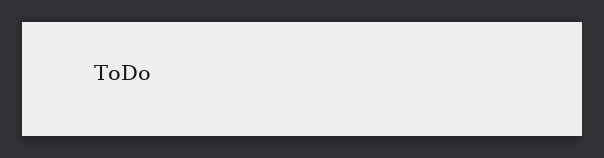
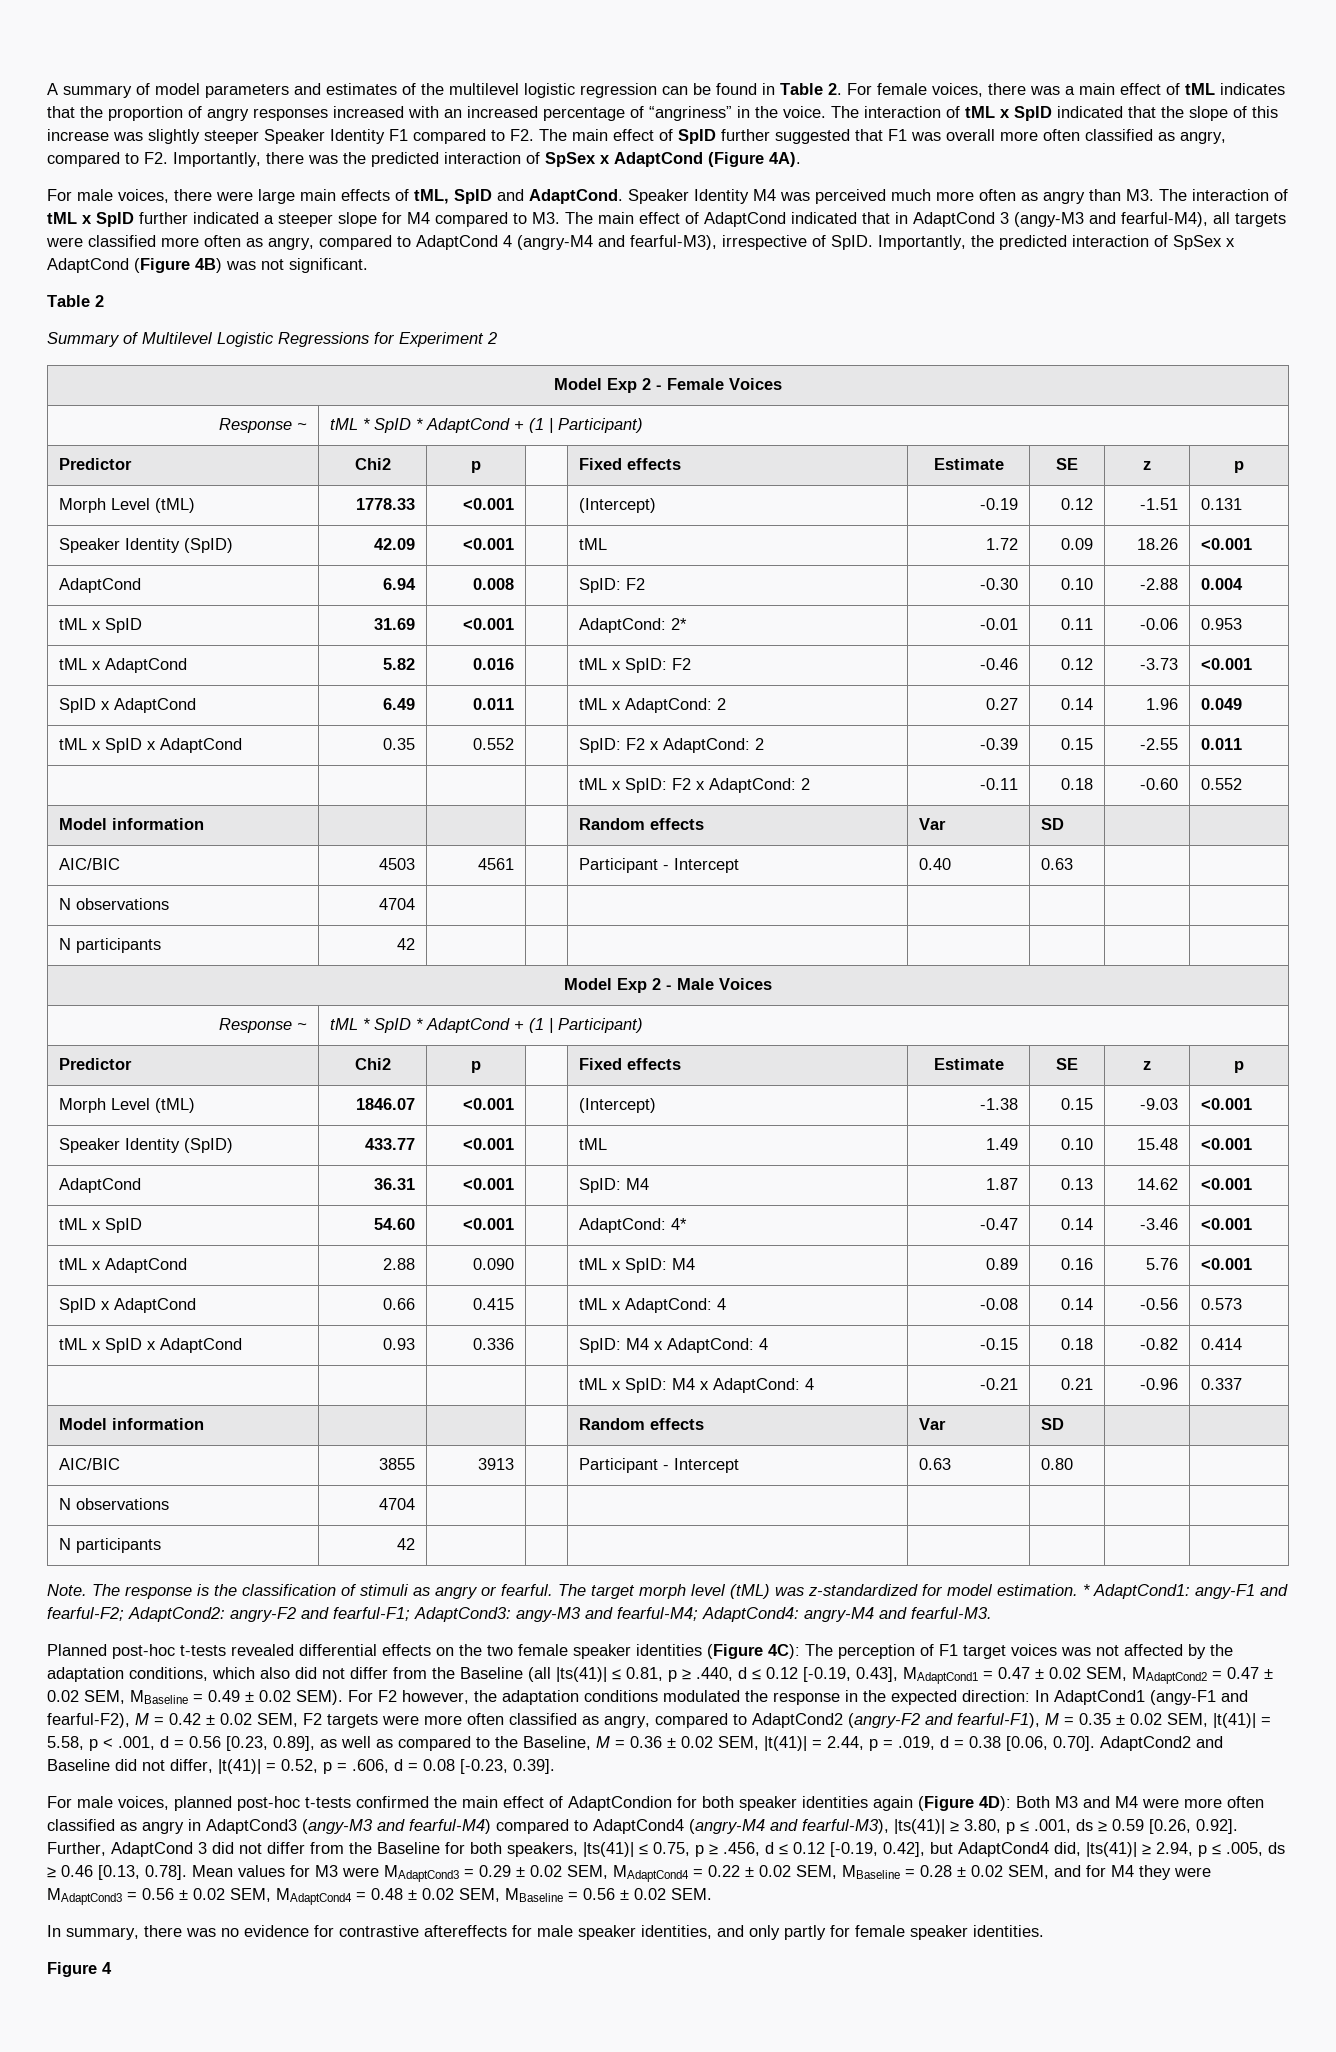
- ToDo
+ A summary of model parameters and estimates of the multilevel logistic regression can be found in Table 2. For female voices, there was a main effect of tML indicates that the proportion of angry responses increased with an increased percentage of “angriness” in the voice. The interaction of tML x SpID indicated that the slope of this increase was slightly steeper Speaker Identity F1 compared to F2. The main effect of SpID further suggested that F1 was overall more often classified as angry, compared to F2. Importantly, there was the predicted interaction of SpSex x AdaptCond (Figure 4A).
+ For male voices, there were large main effects of tML, SpID and AdaptCond. Speaker Identity M4 was perceived much more often as angry than M3. The interaction of tML x SpID further indicated a steeper slope for M4 compared to M3. The main effect of AdaptCond indicated that in AdaptCond 3 (angy-M3 and fearful-M4), all targets were classified more often as angry, compared to AdaptCond 4 (angry-M4 and fearful-M3), irrespective of SpID. Importantly, the predicted interaction of SpSex x AdaptCond (Figure 4B) was not significant.
+ Table 2
+ Summary of Multilevel Logistic Regressions for Experiment 2
+ Model Exp 2 - Female Voices
+ Response ~ | tML * SpID * AdaptCond + (1 | Participant)
+ Predictor | Chi2 | p | | Fixed effects | Estimate | SE | z | p
+ Morph Level (tML) | 1778.33 | <0.001 | | (Intercept) | -0.19 | 0.12 | -1.51 | 0.131
+ Speaker Identity (SpID) | 42.09 | <0.001 | | tML | 1.72 | 0.09 | 18.26 | <0.001
+ AdaptCond | 6.94 | 0.008 | | SpID: F2 | -0.30 | 0.10 | -2.88 | 0.004
+ tML x SpID | 31.69 | <0.001 | | AdaptCond: 2* | -0.01 | 0.11 | -0.06 | 0.953
+ tML x AdaptCond | 5.82 | 0.016 | | tML x SpID: F2 | -0.46 | 0.12 | -3.73 | <0.001
+ SpID x AdaptCond | 6.49 | 0.011 | | tML x AdaptCond: 2 | 0.27 | 0.14 | 1.96 | 0.049
+ tML x SpID x AdaptCond | 0.35 | 0.552 | | SpID: F2 x AdaptCond: 2 | -0.39 | 0.15 | -2.55 | 0.011
+ | | | | tML x SpID: F2 x AdaptCond: 2 | -0.11 | 0.18 | -0.60 | 0.552
+ Model information | | | | Random effects | Var | SD | |
+ AIC/BIC | 4503 | 4561 | | Participant - Intercept | 0.40 | 0.63 | |
+ N observations | 4704 | | | | | | |
+ N participants | 42 | | | | | | |
+ Model Exp 2 - Male Voices
+ Response ~ | tML * SpID * AdaptCond + (1 | Participant)
+ Predictor | Chi2 | p | | Fixed effects | Estimate | SE | z | p
+ Morph Level (tML) | 1846.07 | <0.001 | | (Intercept) | -1.38 | 0.15 | -9.03 | <0.001
+ Speaker Identity (SpID) | 433.77 | <0.001 | | tML | 1.49 | 0.10 | 15.48 | <0.001
+ AdaptCond | 36.31 | <0.001 | | SpID: M4 | 1.87 | 0.13 | 14.62 | <0.001
+ tML x SpID | 54.60 | <0.001 | | AdaptCond: 4* | -0.47 | 0.14 | -3.46 | <0.001
+ tML x AdaptCond | 2.88 | 0.090 | | tML x SpID: M4 | 0.89 | 0.16 | 5.76 | <0.001
+ SpID x AdaptCond | 0.66 | 0.415 | | tML x AdaptCond: 4 | -0.08 | 0.14 | -0.56 | 0.573
+ tML x SpID x AdaptCond | 0.93 | 0.336 | | SpID: M4 x AdaptCond: 4 | -0.15 | 0.18 | -0.82 | 0.414
+ | | | | tML x SpID: M4 x AdaptCond: 4 | -0.21 | 0.21 | -0.96 | 0.337
+ Model information | | | | Random effects | Var | SD | |
+ AIC/BIC | 3855 | 3913 | | Participant - Intercept | 0.63 | 0.80 | |
+ N observations | 4704 | | | | | | |
+ N participants | 42 | | | | | | |
+ Note. The response is the classification of stimuli as angry or fearful. The target morph level (tML) was z-standardized for model estimation. * AdaptCond1: angy-F1 and fearful-F2; AdaptCond2: angry-F2 and fearful-F1; AdaptCond3: angy-M3 and fearful-M4; AdaptCond4: angry-M4 and fearful-M3.
+ Planned post-hoc t-tests revealed differential effects on the two female speaker identities (Figure 4C): The perception of F1 target voices was not affected by the adaptation conditions, which also did not differ from the Baseline (all |ts(41)| ≤ 0.81, p ≥ .440, d ≤ 0.12 [-0.19, 0.43], MAdaptCond1 = 0.47 ± 0.02 SEM, MAdaptCond2 = 0.47 ± 0.02 SEM, MBaseline = 0.49 ± 0.02 SEM). For F2 however, the adaptation conditions modulated the response in the expected direction: In AdaptCond1 (angy-F1 and fearful-F2), M = 0.42 ± 0.02 SEM, F2 targets were more often classified as angry, compared to AdaptCond2 (angry-F2 and fearful-F1), M = 0.35 ± 0.02 SEM, |t(41)| = 5.58, p < .001, d = 0.56 [0.23, 0.89], as well as compared to the Baseline, M = 0.36 ± 0.02 SEM, |t(41)| = 2.44, p = .019, d = 0.38 [0.06, 0.70]. AdaptCond2 and Baseline did not differ, |t(41)| = 0.52, p = .606, d = 0.08 [-0.23, 0.39].
+ For male voices, planned post-hoc t-tests confirmed the main effect of AdaptCondion for both speaker identities again (Figure 4D): Both M3 and M4 were more often classified as angry in AdaptCond3 (angy-M3 and fearful-M4) compared to AdaptCond4 (angry-M4 and fearful-M3), |ts(41)| ≥ 3.80, p ≤ .001, ds ≥ 0.59 [0.26, 0.92]. Further, AdaptCond 3 did not differ from the Baseline for both speakers, |ts(41)| ≤ 0.75, p ≥ .456, d ≤ 0.12 [-0.19, 0.42], but AdaptCond4 did, |ts(41)| ≥ 2.94, p ≤ .005, ds ≥ 0.46 [0.13, 0.78]. Mean values for M3 were MAdaptCond3 = 0.29 ± 0.02 SEM, MAdaptCond4 = 0.22 ± 0.02 SEM, MBaseline = 0.28 ± 0.02 SEM, and for M4 they were MAdaptCond3 = 0.56 ± 0.02 SEM, MAdaptCond4 = 0.48 ± 0.02 SEM, MBaseline = 0.56 ± 0.02 SEM.
+ In summary, there was no evidence for contrastive aftereffects for male speaker identities, and only partly for female speaker identities.
+ Figure 4

